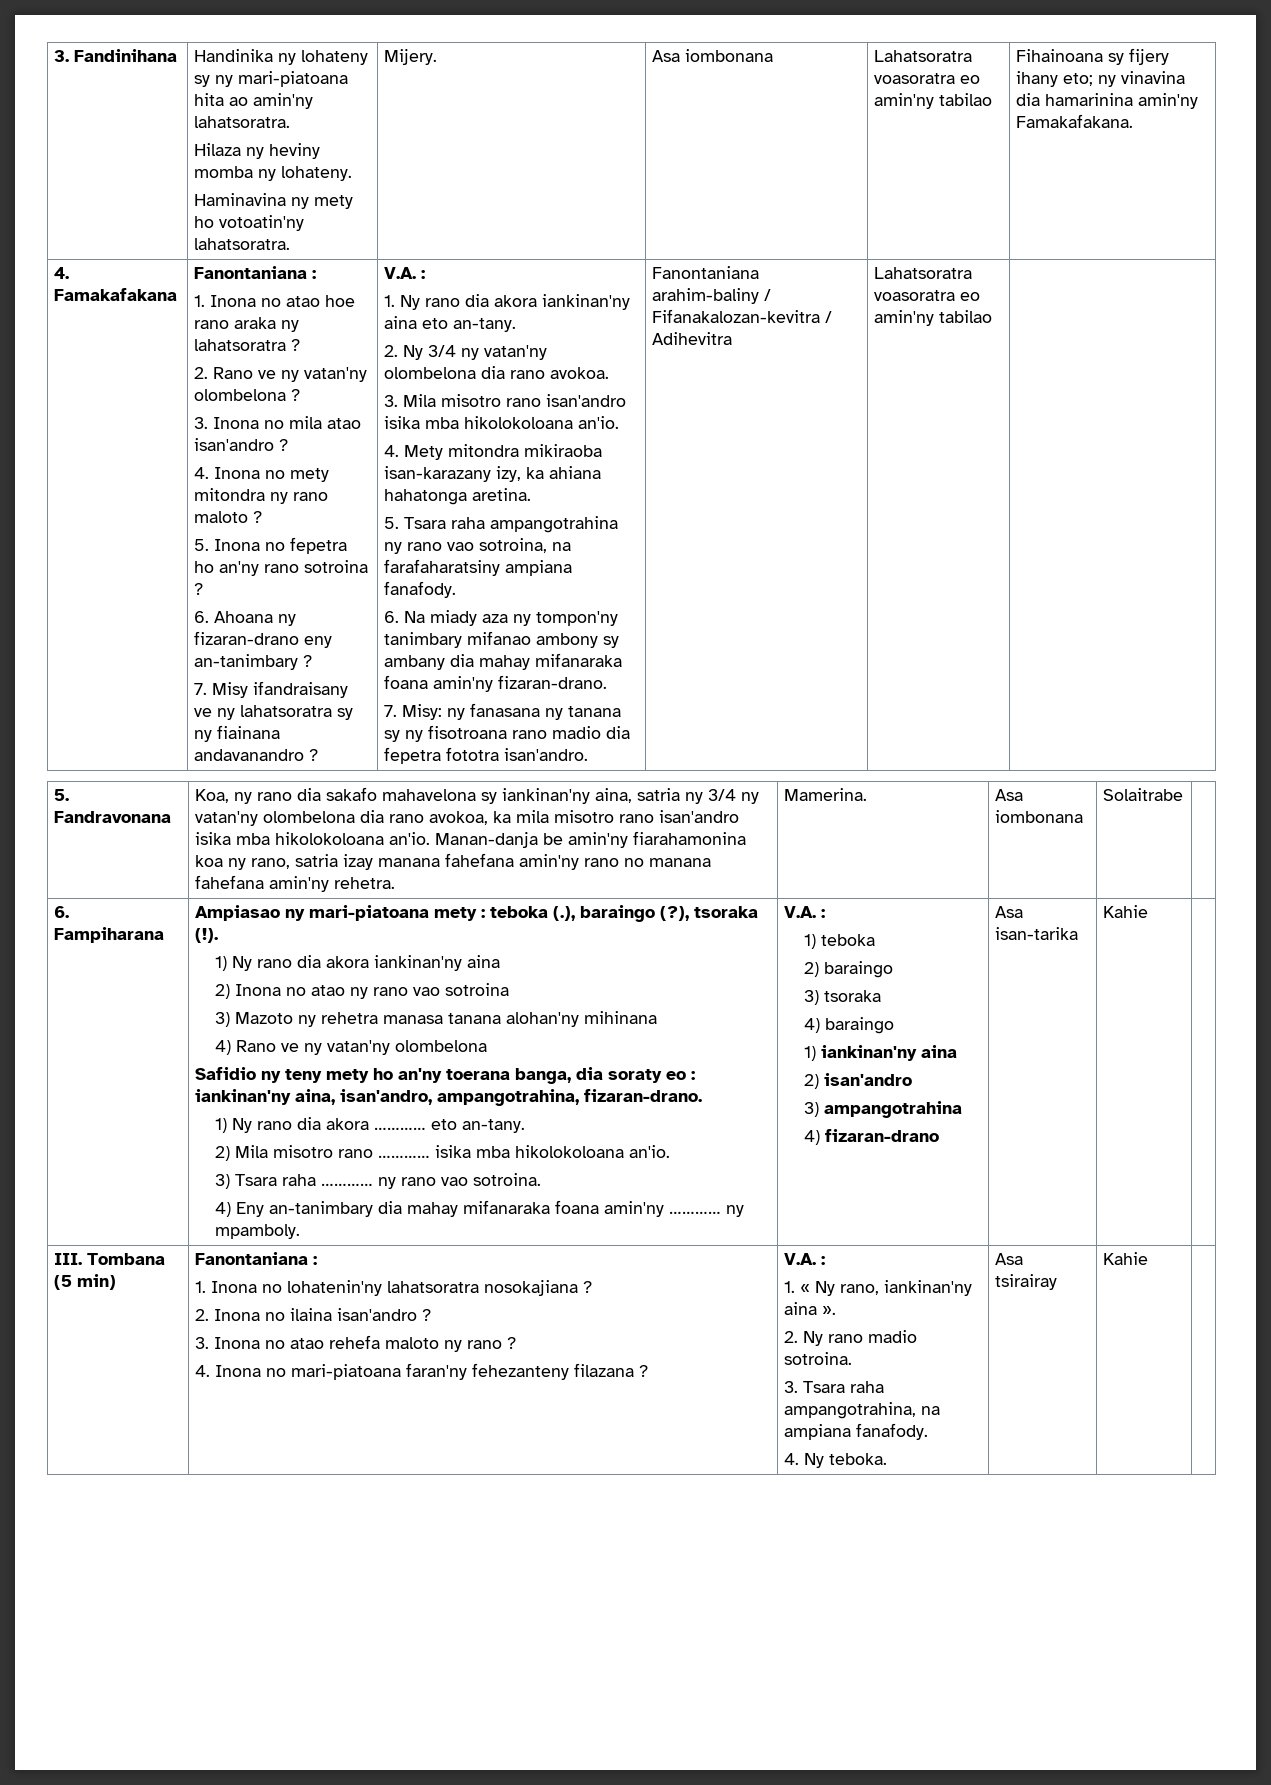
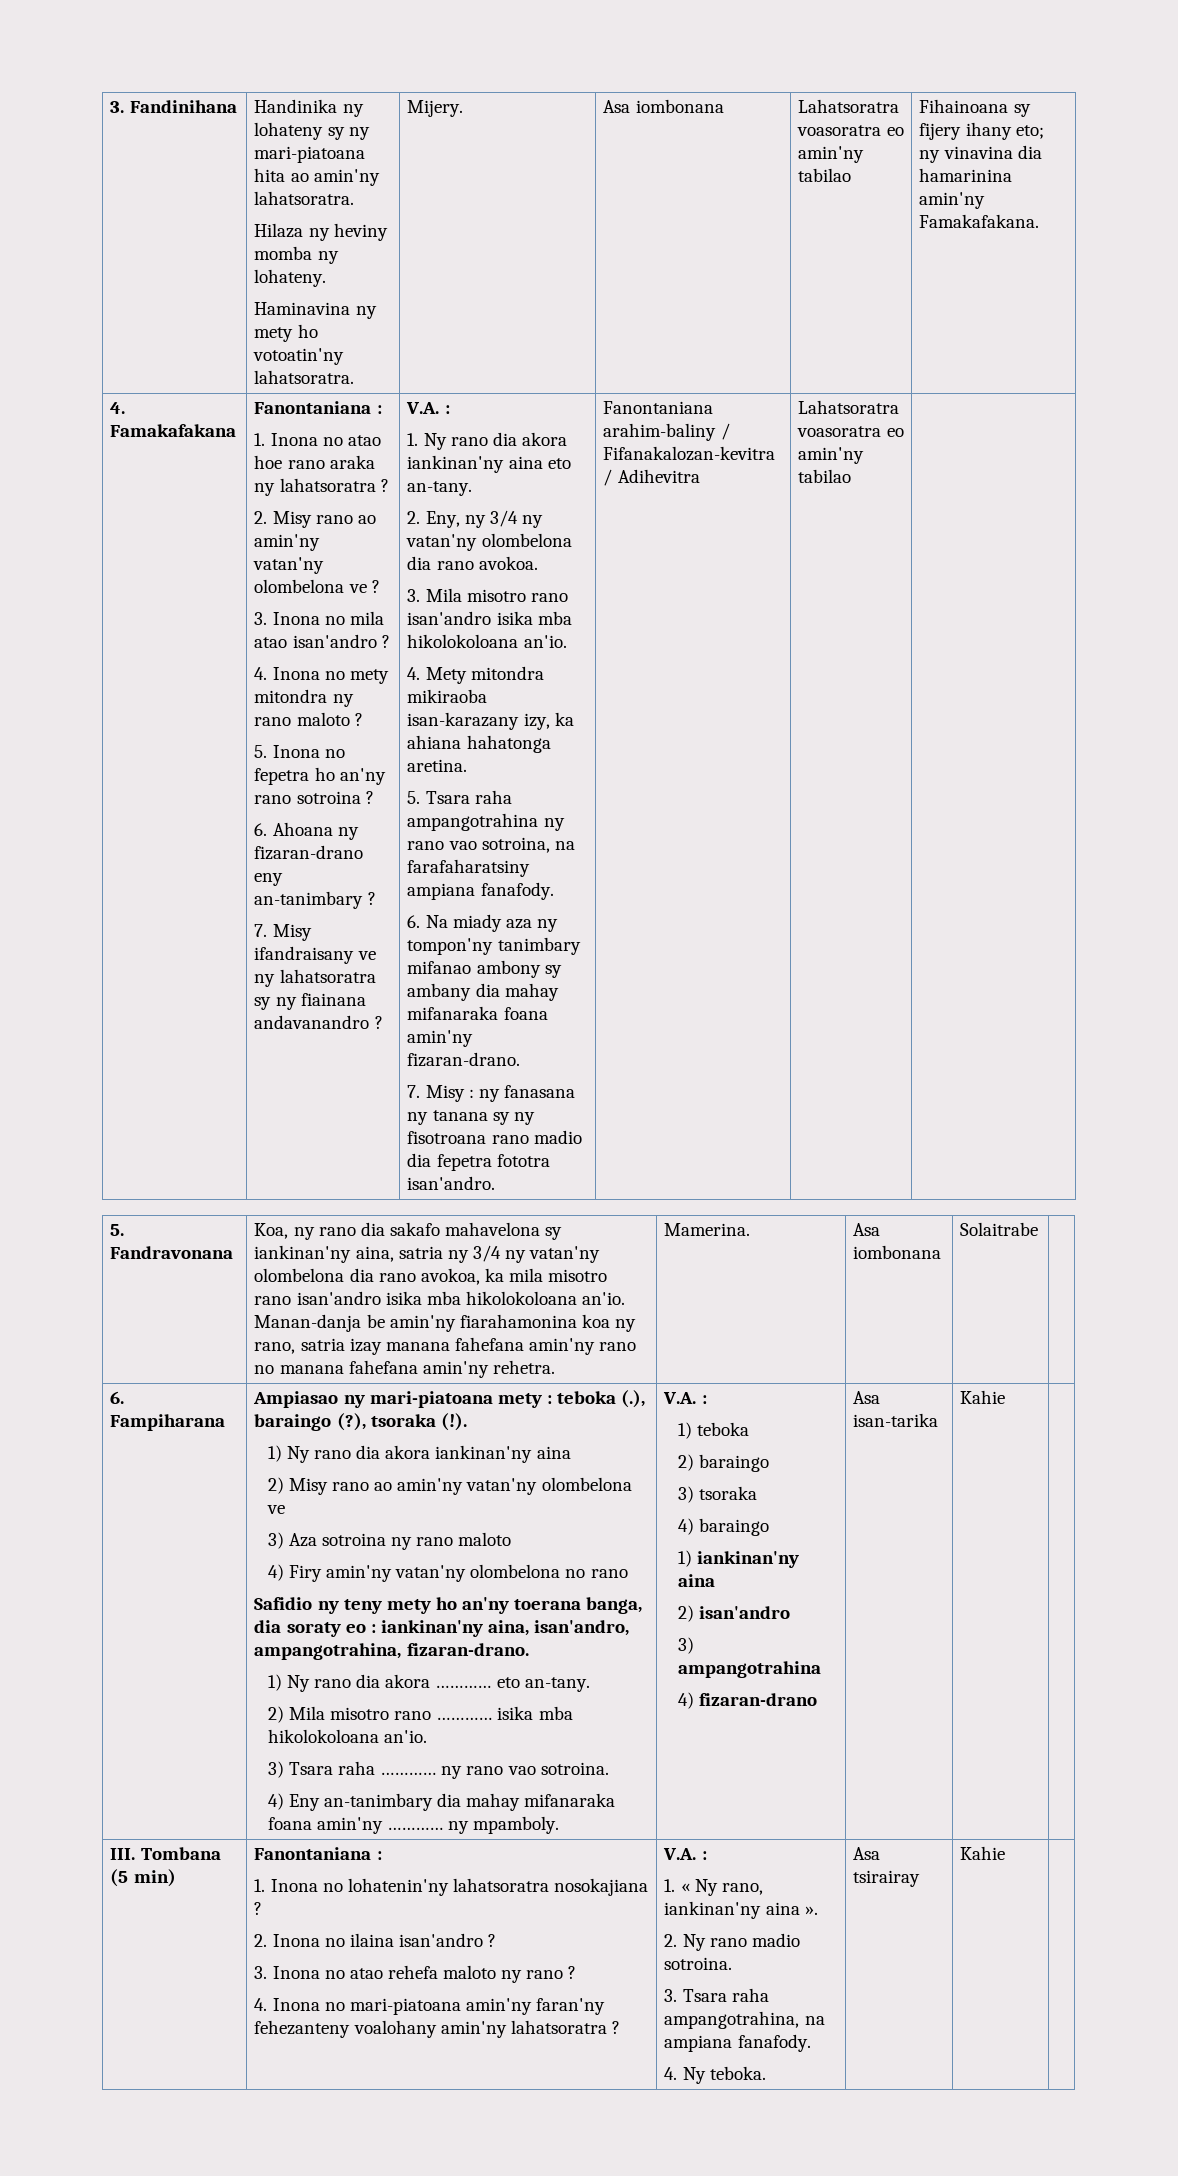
- 2. Rano ve ny vatan'ny olombelona ?
+ 2. Misy rano ao amin'ny vatan'ny olombelona ve ?
- 2. Ny 3/4 ny vatan'ny olombelona dia rano avokoa.
+ 2. Eny, ny 3/4 ny vatan'ny olombelona dia rano avokoa.
- 7. Misy: ny fanasana ny tanana sy ny fisotroana rano madio dia fepetra fototra isan'andro.
+ 7. Misy : ny fanasana ny tanana sy ny fisotroana rano madio dia fepetra fototra isan'andro.
- 2) Inona no atao ny rano vao sotroina
- 3) Mazoto ny rehetra manasa tanana alohan'ny mihinana
- 4) Rano ve ny vatan'ny olombelona
+ 2) Misy rano ao amin'ny vatan'ny olombelona ve
+ 3) Aza sotroina ny rano maloto
+ 4) Firy amin'ny vatan'ny olombelona no rano
- 4. Inona no mari-piatoana faran'ny fehezanteny filazana ?
+ 4. Inona no mari-piatoana amin'ny faran'ny fehezanteny voalohany amin'ny lahatsoratra ?

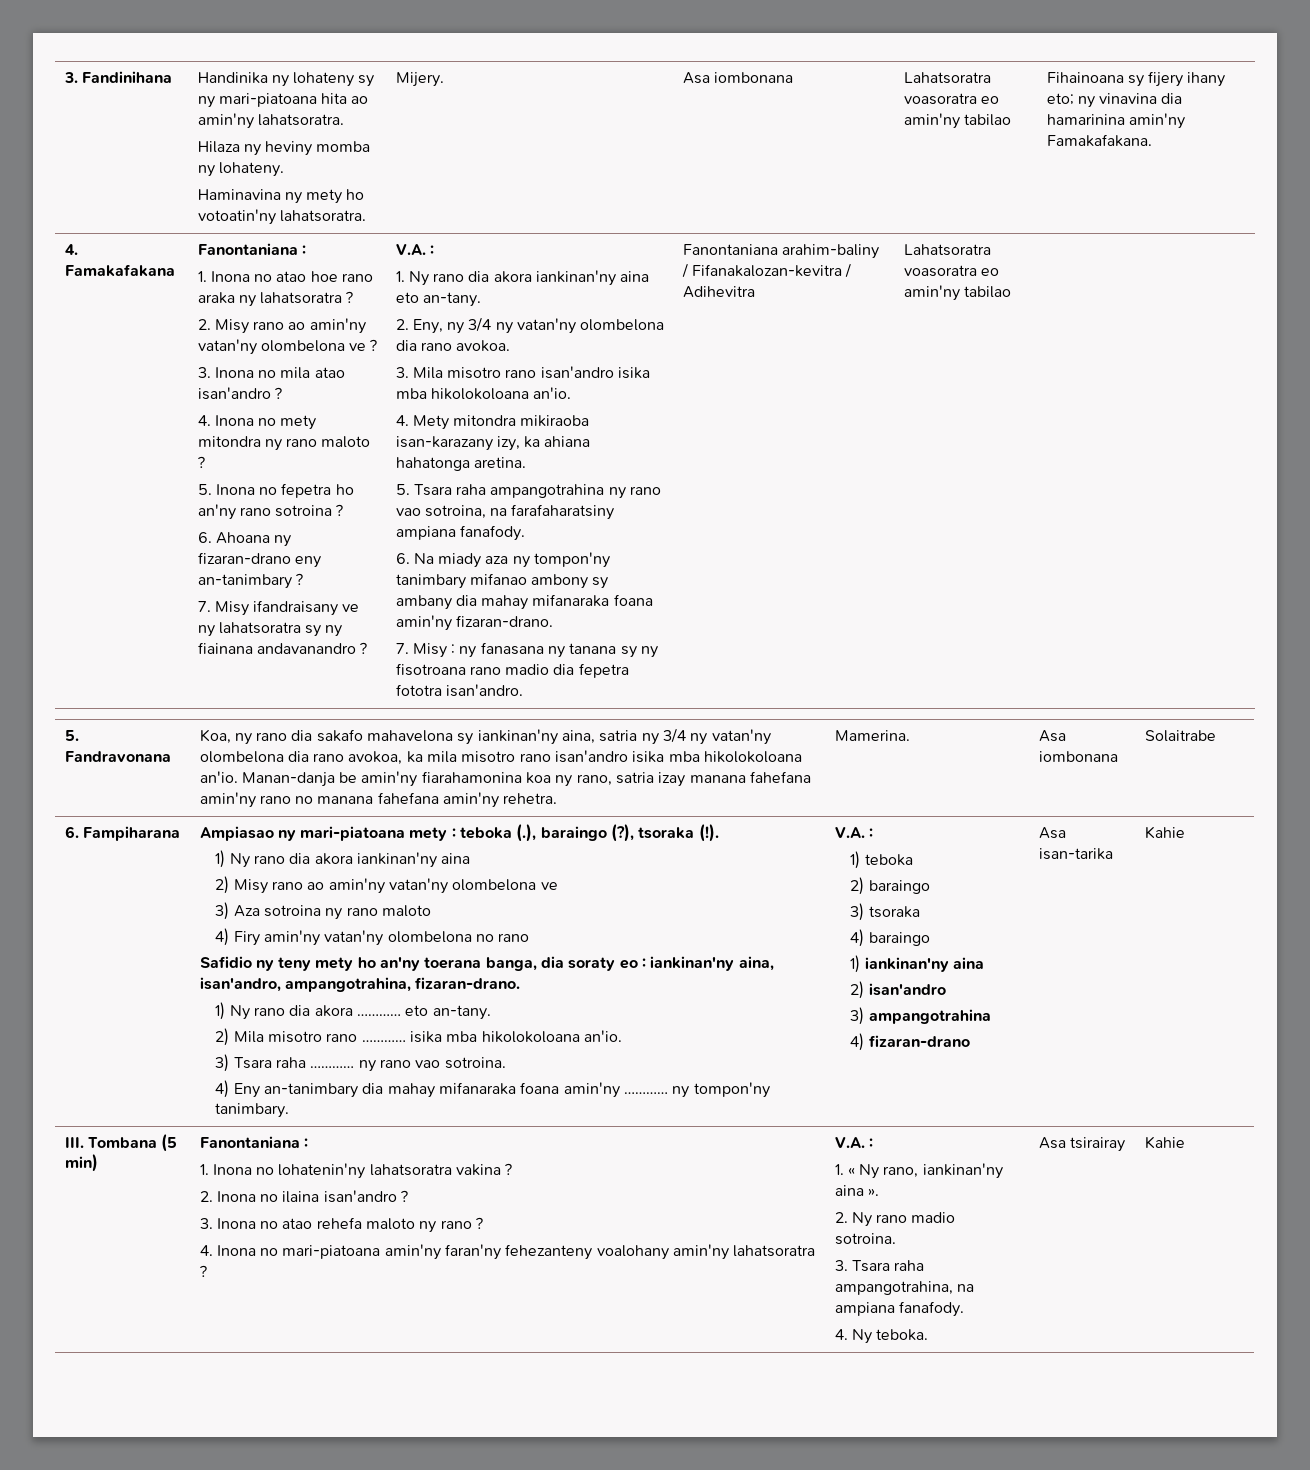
- 4) Eny an-tanimbary dia mahay mifanaraka foana amin'ny ………… ny mpamboly.
+ 4) Eny an-tanimbary dia mahay mifanaraka foana amin'ny ………… ny tompon'ny tanimbary.
- 1. Inona no lohatenin'ny lahatsoratra nosokajiana ?
+ 1. Inona no lohatenin'ny lahatsoratra vakina ?

